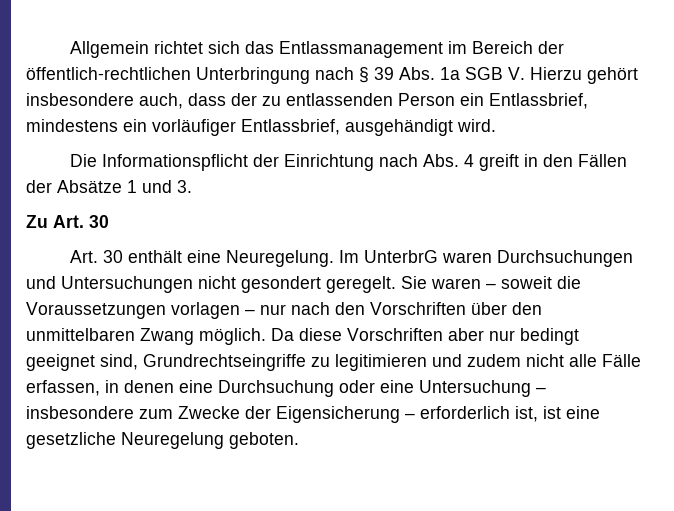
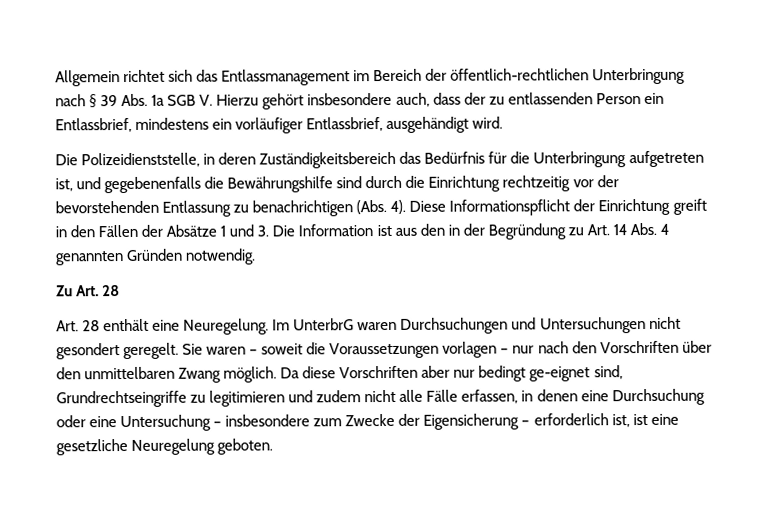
- Die Informationspflicht der Einrichtung nach Abs. 4 greift in den Fällen der Absätze 1 und 3.
+ Die Polizeidienststelle, in deren Zuständigkeitsbereich das Bedürfnis für die Unterbringung aufgetreten ist, und gegebenenfalls die Bewährungshilfe sind durch die Einrichtung rechtzeitig vor der bevorstehenden Entlassung zu benachrichtigen (Abs. 4). Diese Informationspflicht der Einrichtung greift in den Fällen der Absätze 1 und 3. Die Information ist aus den in der Begründung zu Art. 14 Abs. 4 genannten Gründen notwendig.
- Zu Art. 30
- Art. 30 enthält eine Neuregelung.
+ Zu Art. 28
+ Art. 28 enthält eine Neuregelung.
- Da diese Vorschriften aber nur bedingt geeignet sind, Grundrechtseingriffe zu legitimieren und zudem nicht alle Fälle erfassen, in denen eine Durchsuchung oder eine Untersuchung – insbesondere zum Zwecke der Eigensicherung – erforderlich ist, ist eine gesetzliche Neuregelung geboten.
+ Da diese Vorschriften aber nur bedingt ge-eignet sind, Grundrechtseingriffe zu legitimieren und zudem nicht alle Fälle erfassen, in denen eine Durchsuchung oder eine Untersuchung – insbesondere zum Zwecke der Eigensicherung – erforderlich ist, ist eine gesetzliche Neuregelung geboten.

